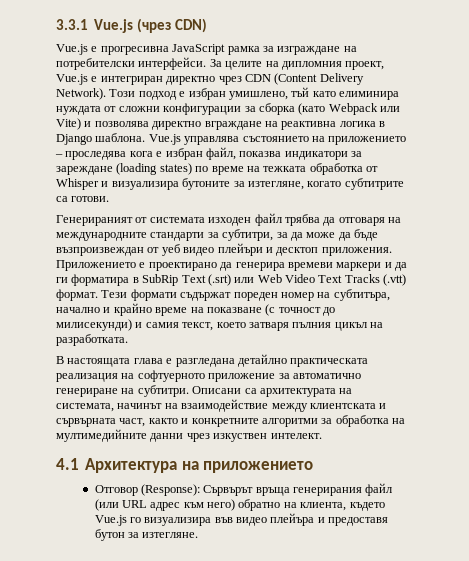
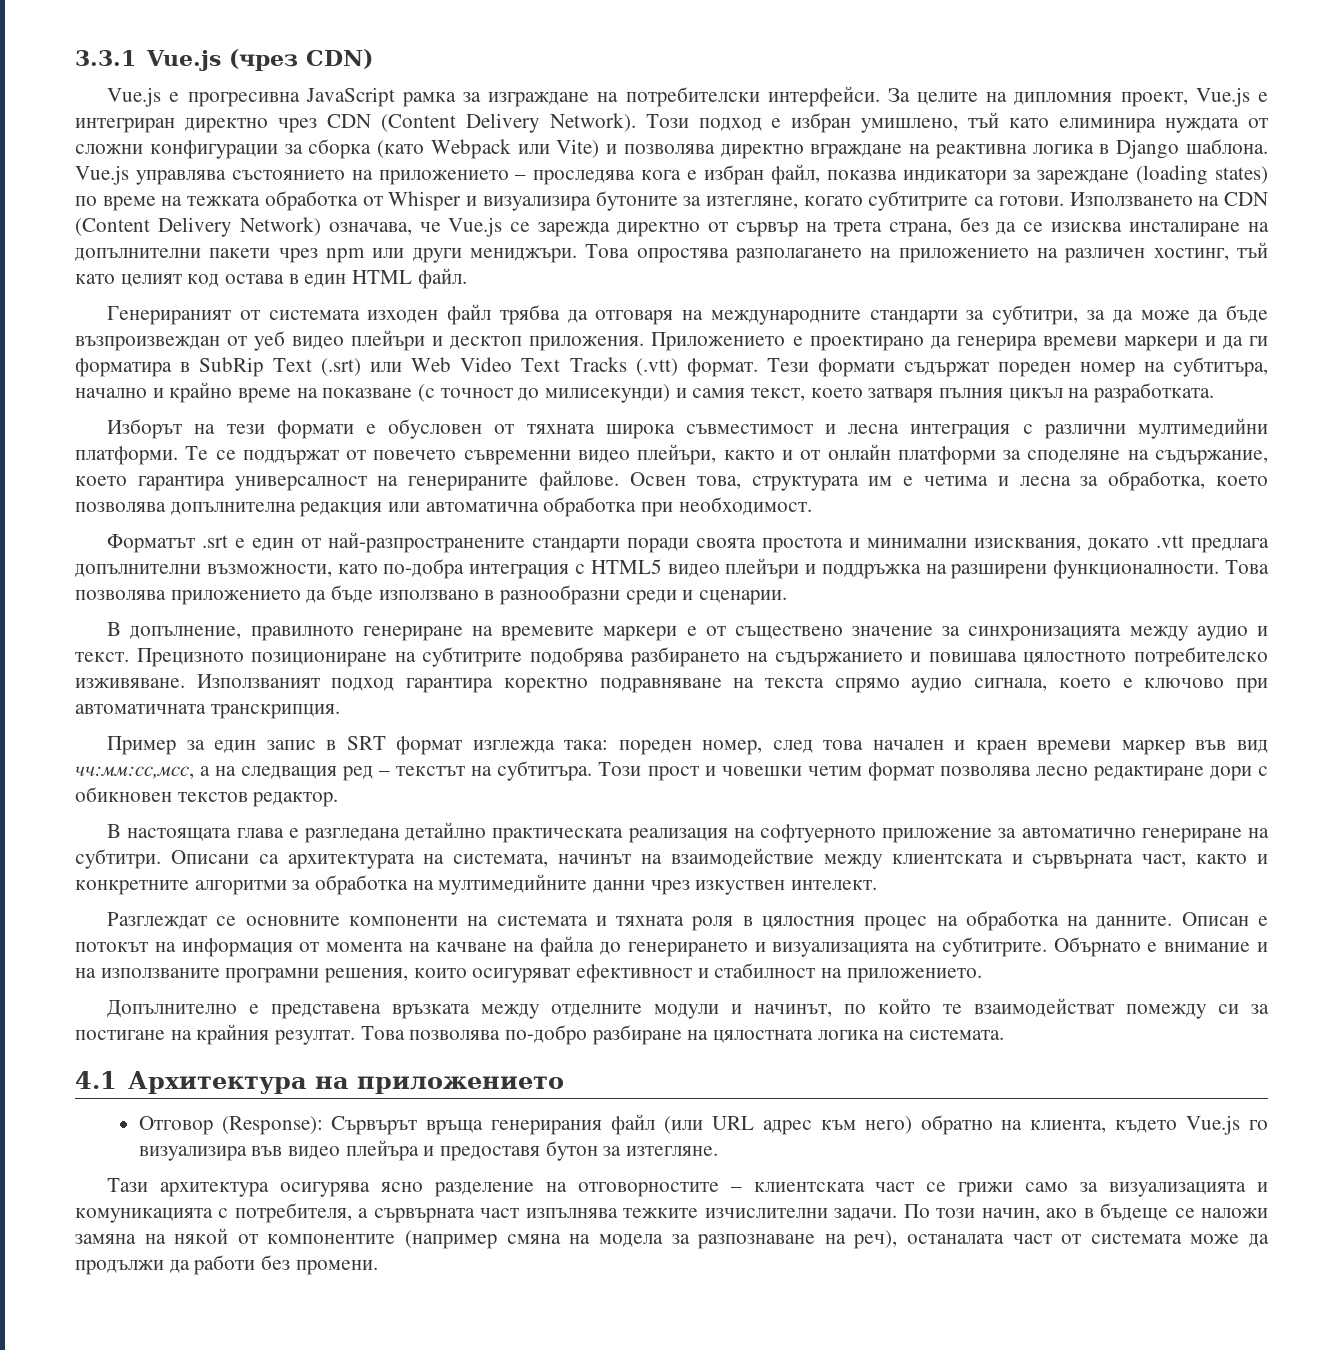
+ Използването на CDN (Content Delivery Network) означава, че Vue.js се зарежда директно от сървър на трета страна, без да се изисква инсталиране на допълнителни пакети чрез npm или други мениджъри. Това опростява разполагането на приложението на различен хостинг, тъй като целият код остава в един HTML файл.
+ Изборът на тези формати е обусловен от тяхната широка съвместимост и лесна интеграция с различни мултимедийни платформи. Те се поддържат от повечето съвременни видео плейъри, както и от онлайн платформи за споделяне на съдържание, което гарантира универсалност на генерираните файлове. Освен това, структурата им е четима и лесна за обработка, което позволява допълнителна редакция или автоматична обработка при необходимост.
+ Форматът .srt е един от най-разпространените стандарти поради своята простота и минимални изисквания, докато .vtt предлага допълнителни възможности, като по-добра интеграция с HTML5 видео плейъри и поддръжка на разширени функционалности. Това позволява приложението да бъде използвано в разнообразни среди и сценарии.
+ В допълнение, правилното генериране на времевите маркери е от съществено значение за синхронизацията между аудио и текст. Прецизното позициониране на субтитрите подобрява разбирането на съдържанието и повишава цялостното потребителско изживяване. Използваният подход гарантира коректно подравняване на текста спрямо аудио сигнала, което е ключово при автоматичната транскрипция.
+ Пример за един запис в SRT формат изглежда така: пореден номер, след това начален и краен времеви маркер във вид чч:мм:сс,мсс, а на следващия ред – текстът на субтитъра. Този прост и човешки четим формат позволява лесно редактиране дори с обикновен текстов редактор.
+ Разглеждат се основните компоненти на системата и тяхната роля в цялостния процес на обработка на данните. Описан е потокът на информация от момента на качване на файла до генерирането и визуализацията на субтитрите. Обърнато е внимание и на използваните програмни решения, които осигуряват ефективност и стабилност на приложението.
+ Допълнително е представена връзката между отделните модули и начинът, по който те взаимодействат помежду си за постигане на крайния резултат. Това позволява по-добро разбиране на цялостната логика на системата.
+ Тази архитектура осигурява ясно разделение на отговорностите – клиентската част се грижи само за визуализацията и комуникацията с потребителя, а сървърната част изпълнява тежките изчислителни задачи. По този начин, ако в бъдеще се наложи замяна на някой от компонентите (например смяна на модела за разпознаване на реч), останалата част от системата може да продължи да работи без промени.

